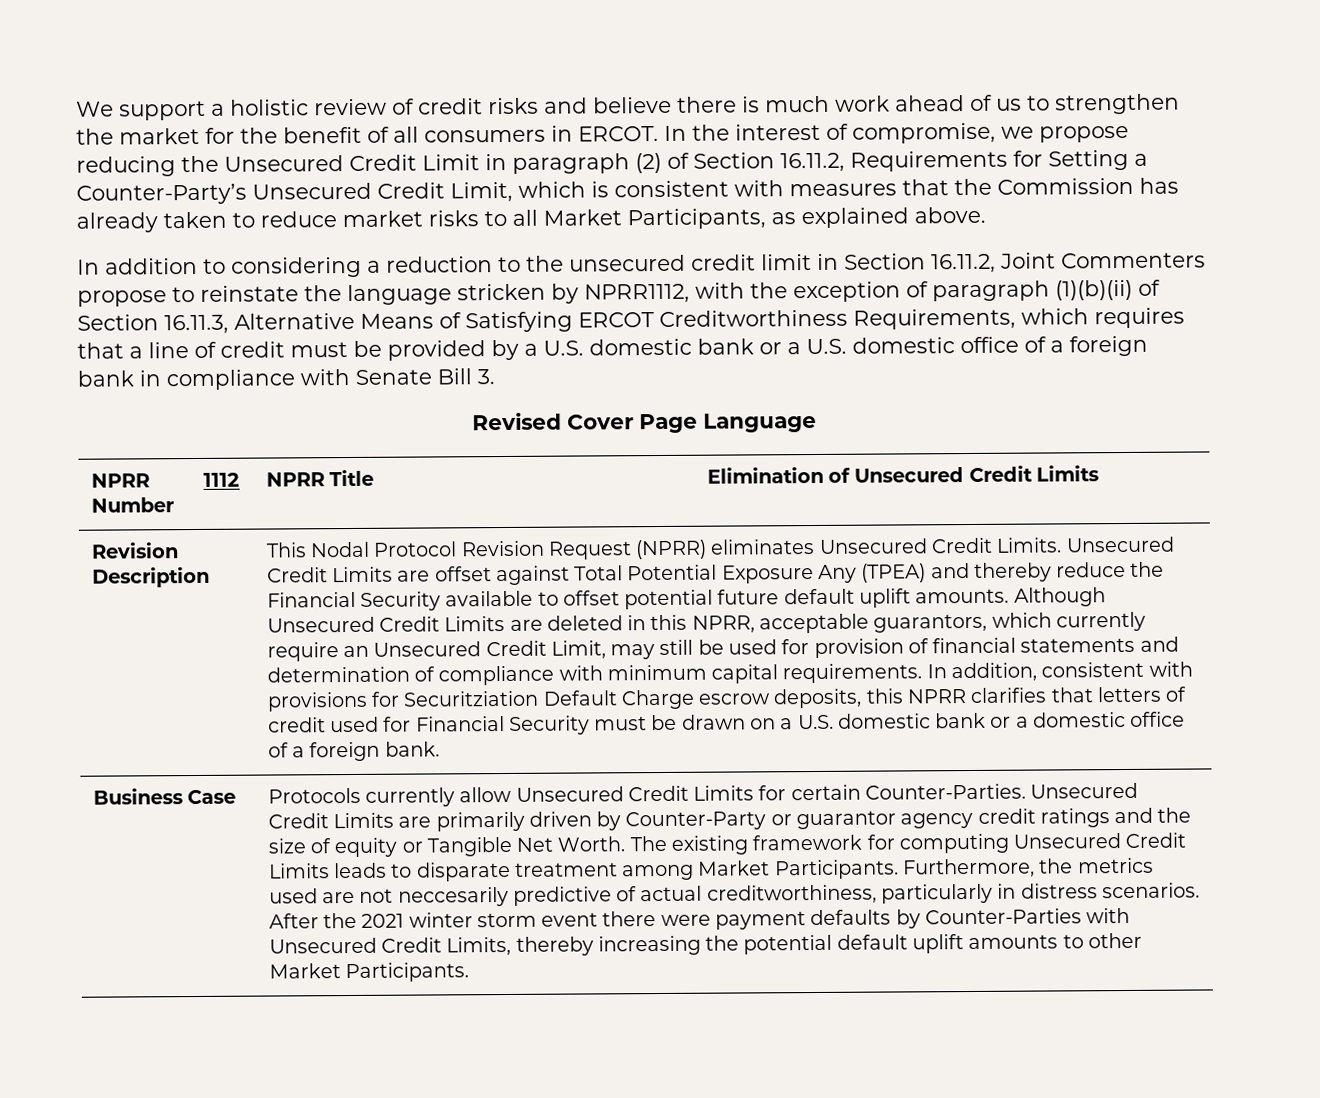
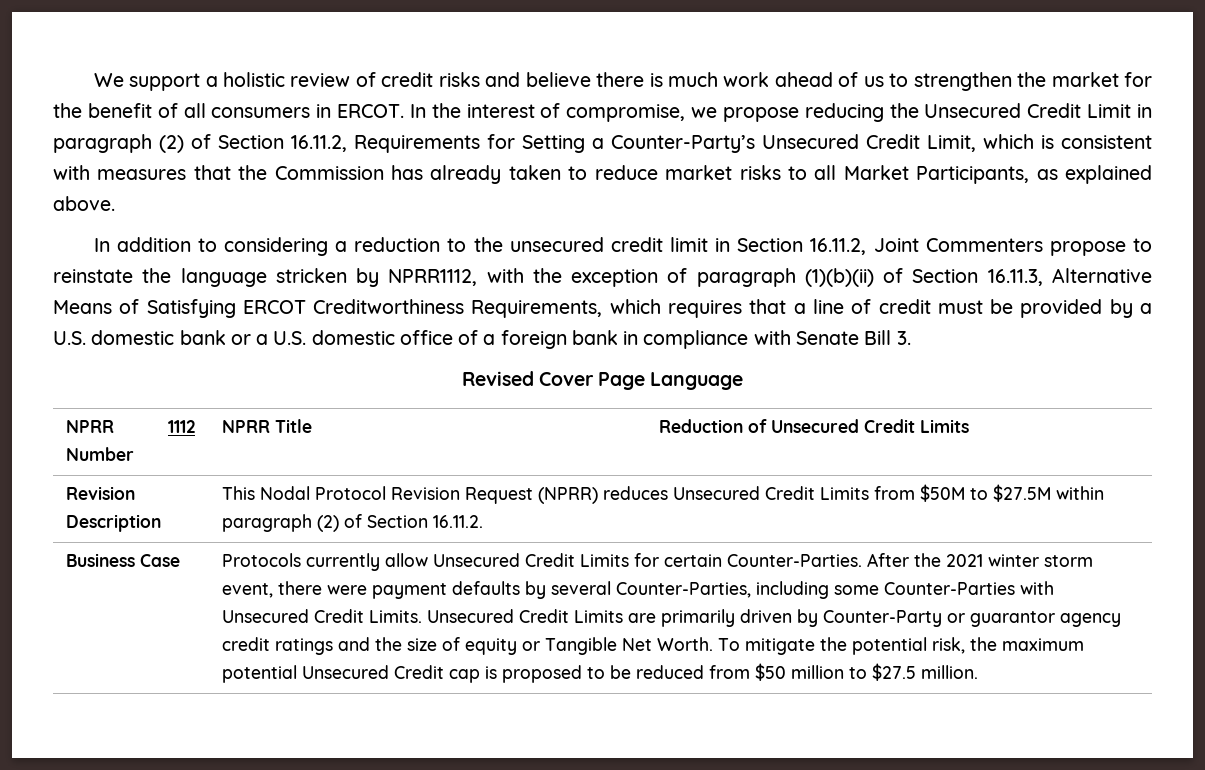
- NPRR Number | 1112 | NPRR Title | Elimination of Unsecured Credit Limits
+ NPRR Number | 1112 | NPRR Title | Reduction of Unsecured Credit Limits
- This Nodal Protocol Revision Request (NPRR) eliminates Unsecured Credit Limits. Unsecured Credit Limits are offset against Total Potential Exposure Any (TPEA) and thereby reduce the Financial Security available to offset potential future default uplift amounts. Although Unsecured Credit Limits are deleted in this NPRR, acceptable guarantors, which currently require an Unsecured Credit Limit, may still be used for provision of financial statements and determination of compliance with minimum capital requirements. In addition, consistent with provisions for Securitziation Default Charge escrow deposits, this NPRR clarifies that letters of credit used for Financial Security must be drawn on a U.S. domestic bank or a domestic office of a foreign bank.
+ This Nodal Protocol Revision Request (NPRR) reduces Unsecured Credit Limits from $50M to $27.5M within paragraph (2) of Section 16.11.2.
+ After the 2021 winter storm event, there were payment defaults by several Counter-Parties, including some Counter-Parties with Unsecured Credit Limits.
- The existing framework for computing Unsecured Credit Limits leads to disparate treatment among Market Participants. Furthermore, the metrics used are not neccesarily predictive of actual creditworthiness, particularly in distress scenarios. After the 2021 winter storm event there were payment defaults by Counter-Parties with Unsecured Credit Limits, thereby increasing the potential default uplift amounts to other Market Participants.
+ To mitigate the potential risk, the maximum potential Unsecured Credit cap is proposed to be reduced from $50 million to $27.5 million.

